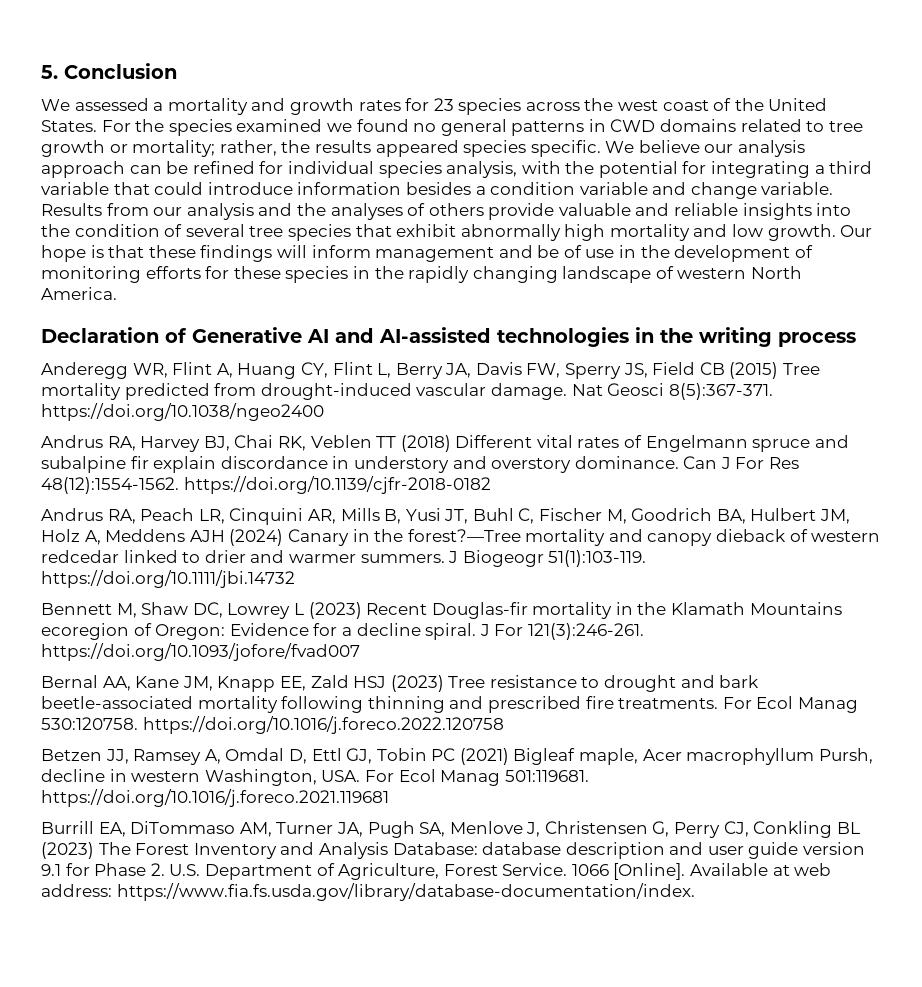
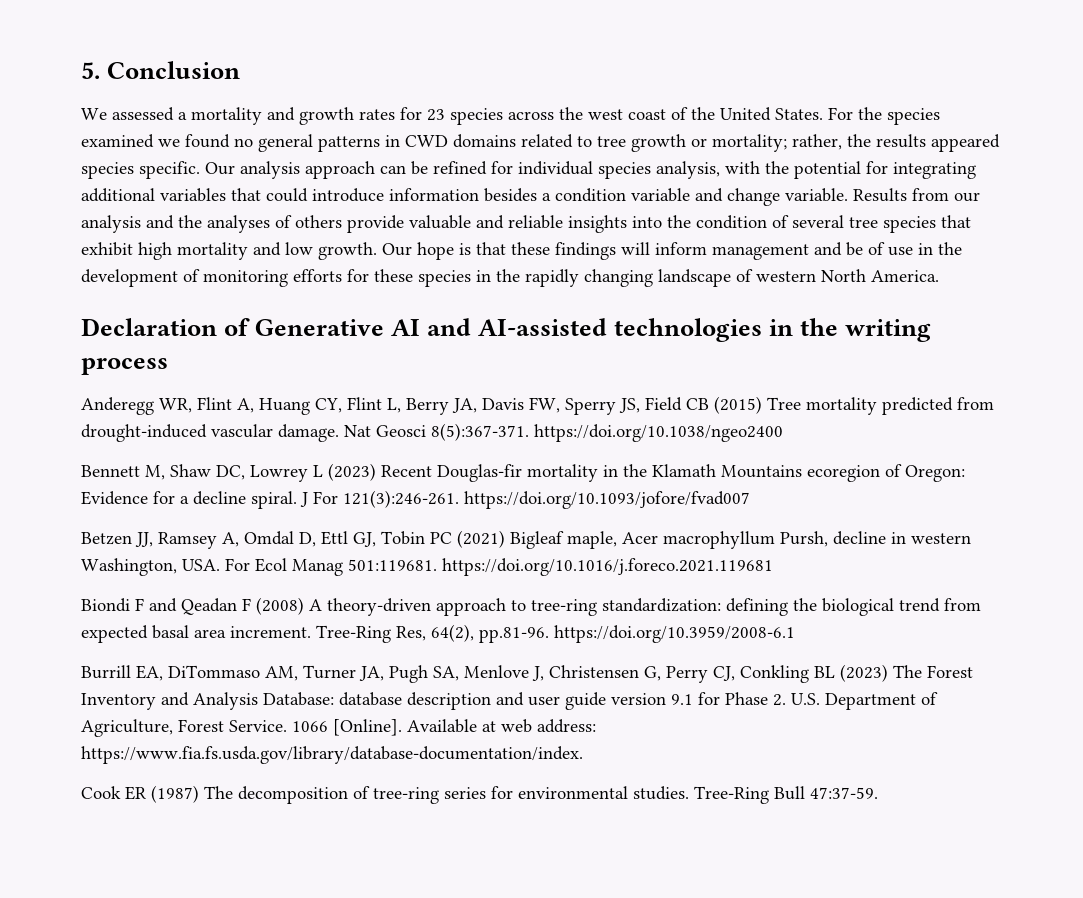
- We believe our analysis approach can be refined for individual species analysis, with the potential for integrating a third variable that could introduce information besides a condition variable and change variable.
+ Our analysis approach can be refined for individual species analysis, with the potential for integrating additional variables that could introduce information besides a condition variable and change variable.
- Results from our analysis and the analyses of others provide valuable and reliable insights into the condition of several tree species that exhibit abnormally high mortality and low growth.
+ Results from our analysis and the analyses of others provide valuable and reliable insights into the condition of several tree species that exhibit high mortality and low growth.
- Andrus RA, Harvey BJ, Chai RK, Veblen TT (2018) Different vital rates of Engelmann spruce and subalpine fir explain discordance in understory and overstory dominance. Can J For Res 48(12):1554-1562. https://doi.org/10.1139/cjfr-2018-0182
- Andrus RA, Peach LR, Cinquini AR, Mills B, Yusi JT, Buhl C, Fischer M, Goodrich BA, Hulbert JM, Holz A, Meddens AJH (2024) Canary in the forest?—Tree mortality and canopy dieback of western redcedar linked to drier and warmer summers. J Biogeogr 51(1):103-119. https://doi.org/10.1111/jbi.14732
- Bernal AA, Kane JM, Knapp EE, Zald HSJ (2023) Tree resistance to drought and bark beetle-associated mortality following thinning and prescribed fire treatments. For Ecol Manag 530:120758. https://doi.org/10.1016/j.foreco.2022.120758
+ Biondi F and Qeadan F (2008) A theory-driven approach to tree-ring standardization: defining the biological trend from expected basal area increment. Tree-Ring Res, 64(2), pp.81-96. https://doi.org/10.3959/2008-6.1
+ Cook ER (1987) The decomposition of tree-ring series for environmental studies. Tree-Ring Bull 47:37-59.

